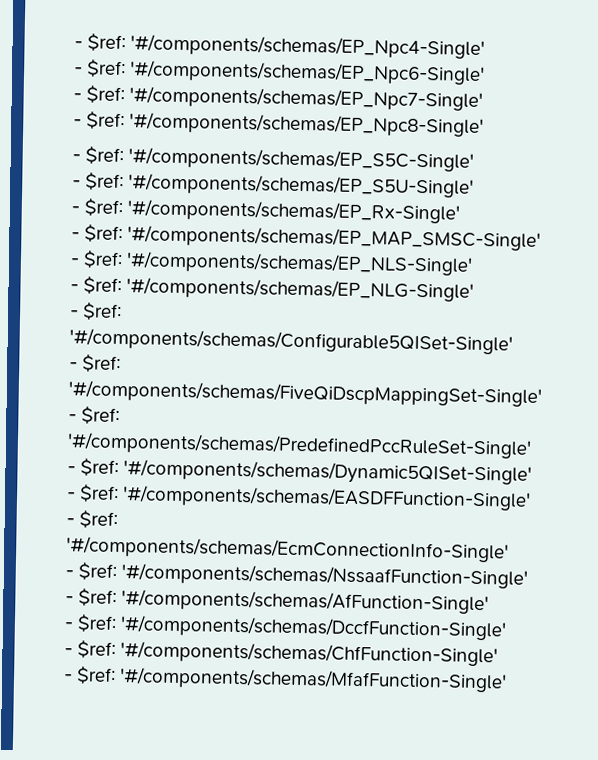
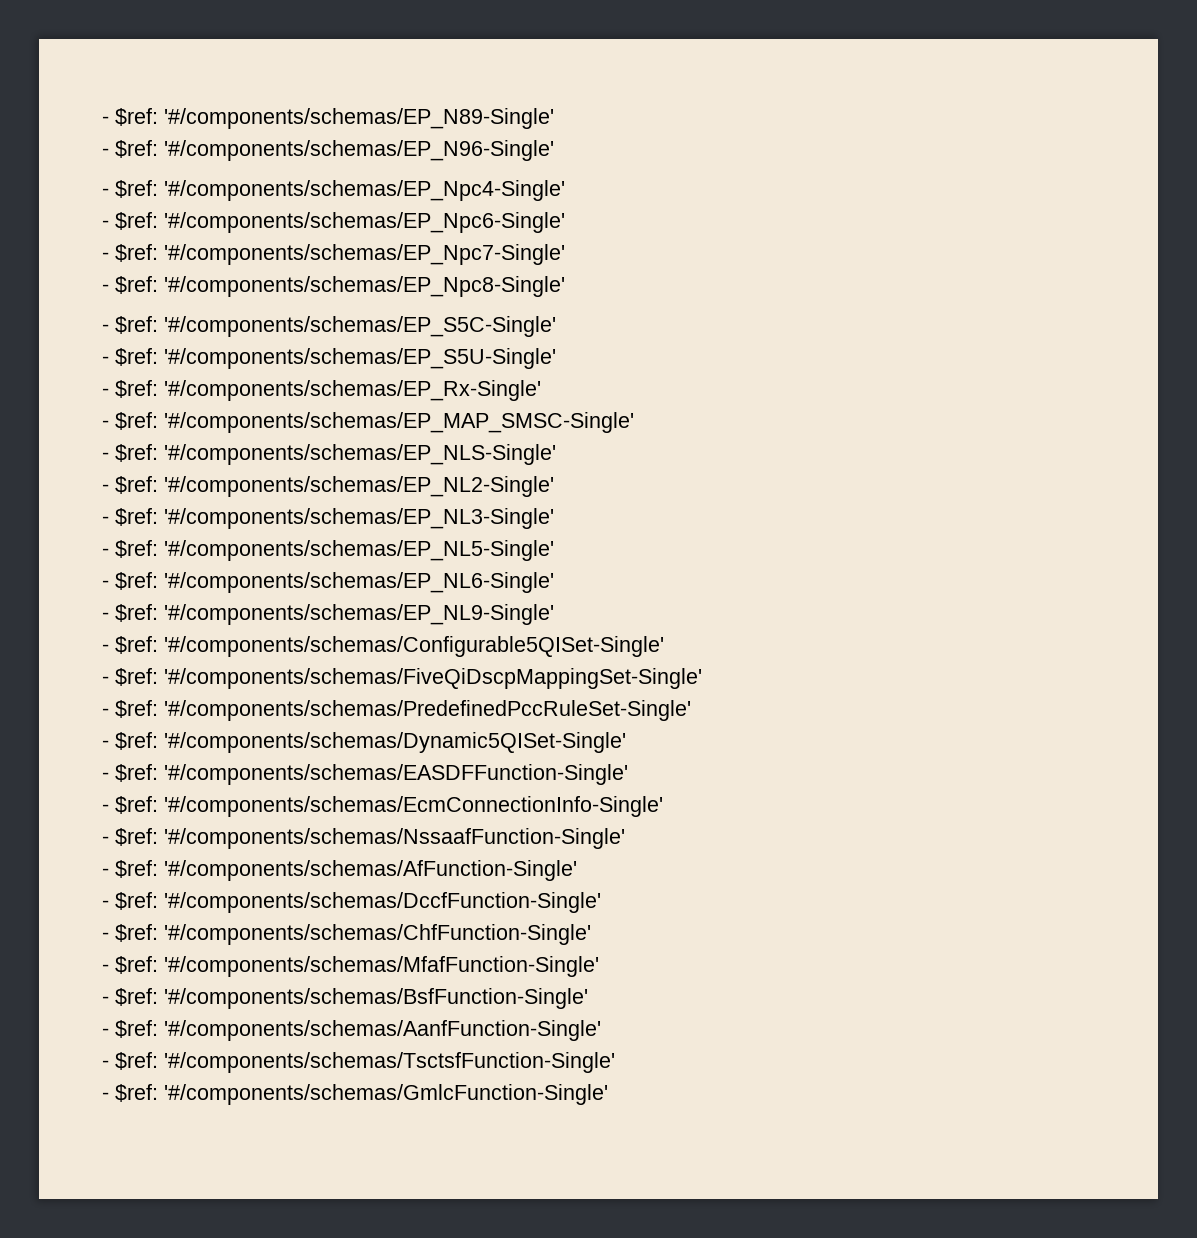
+ - $ref: '#/components/schemas/EP_N89-Single'
+ - $ref: '#/components/schemas/EP_N96-Single'
- - $ref: '#/components/schemas/EP_NLG-Single'
+ - $ref: '#/components/schemas/EP_NL2-Single'
+ - $ref: '#/components/schemas/EP_NL3-Single'
+ - $ref: '#/components/schemas/EP_NL5-Single'
+ - $ref: '#/components/schemas/EP_NL6-Single'
+ - $ref: '#/components/schemas/EP_NL9-Single'
+ - $ref: '#/components/schemas/BsfFunction-Single'
+ - $ref: '#/components/schemas/AanfFunction-Single'
+ - $ref: '#/components/schemas/TsctsfFunction-Single'
+ - $ref: '#/components/schemas/GmlcFunction-Single'

